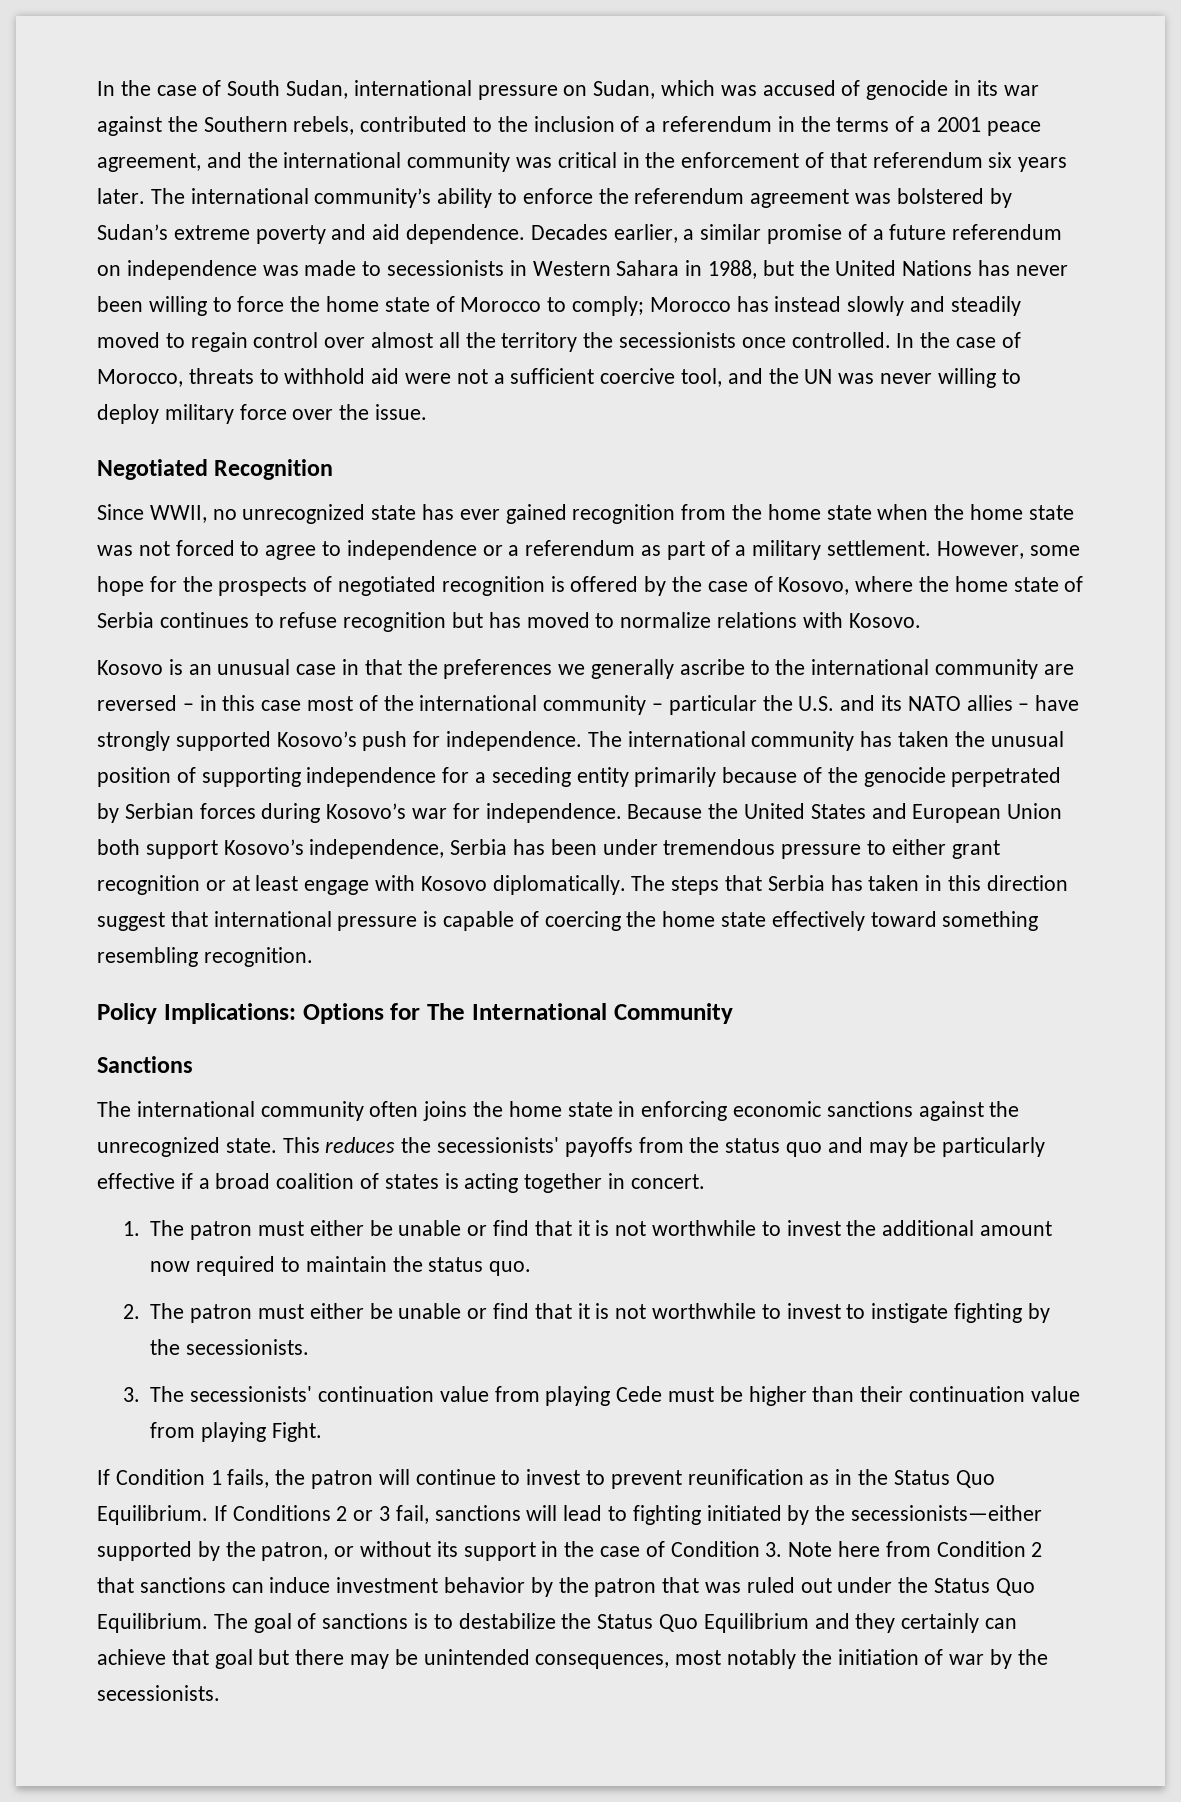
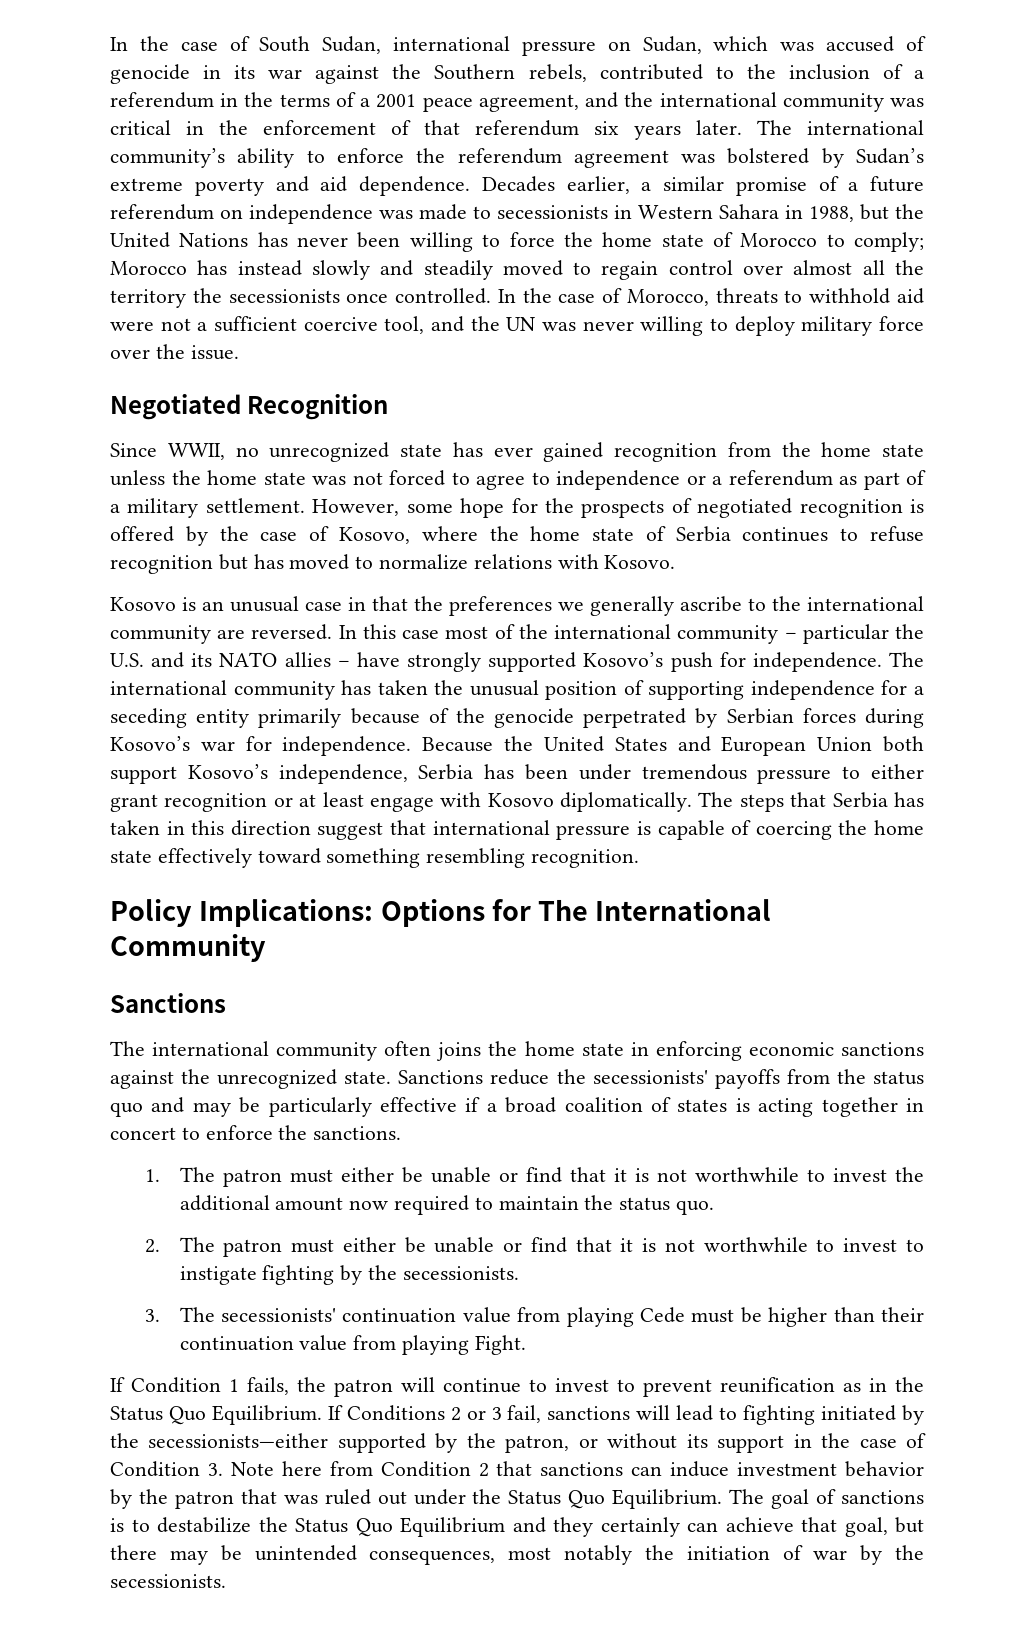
- Since WWII, no unrecognized state has ever gained recognition from the home state when the home state was not forced to agree to independence or a referendum as part of a military settlement.
+ Since WWII, no unrecognized state has ever gained recognition from the home state unless the home state was not forced to agree to independence or a referendum as part of a military settlement.
- Kosovo is an unusual case in that the preferences we generally ascribe to the international community are reversed – in this case most of the international community – particular the U.S. and its NATO allies – have strongly supported Kosovo’s push for independence.
+ Kosovo is an unusual case in that the preferences we generally ascribe to the international community are reversed. In this case most of the international community – particular the U.S. and its NATO allies – have strongly supported Kosovo’s push for independence.
- This reduces the secessionists' payoffs from the status quo and may be particularly effective if a broad coalition of states is acting together in concert.
+ Sanctions reduce the secessionists' payoffs from the status quo and may be particularly effective if a broad coalition of states is acting together in concert to enforce the sanctions.
- The goal of sanctions is to destabilize the Status Quo Equilibrium and they certainly can achieve that goal but there may be unintended consequences, most notably the initiation of war by the secessionists.
+ The goal of sanctions is to destabilize the Status Quo Equilibrium and they certainly can achieve that goal, but there may be unintended consequences, most notably the initiation of war by the secessionists.

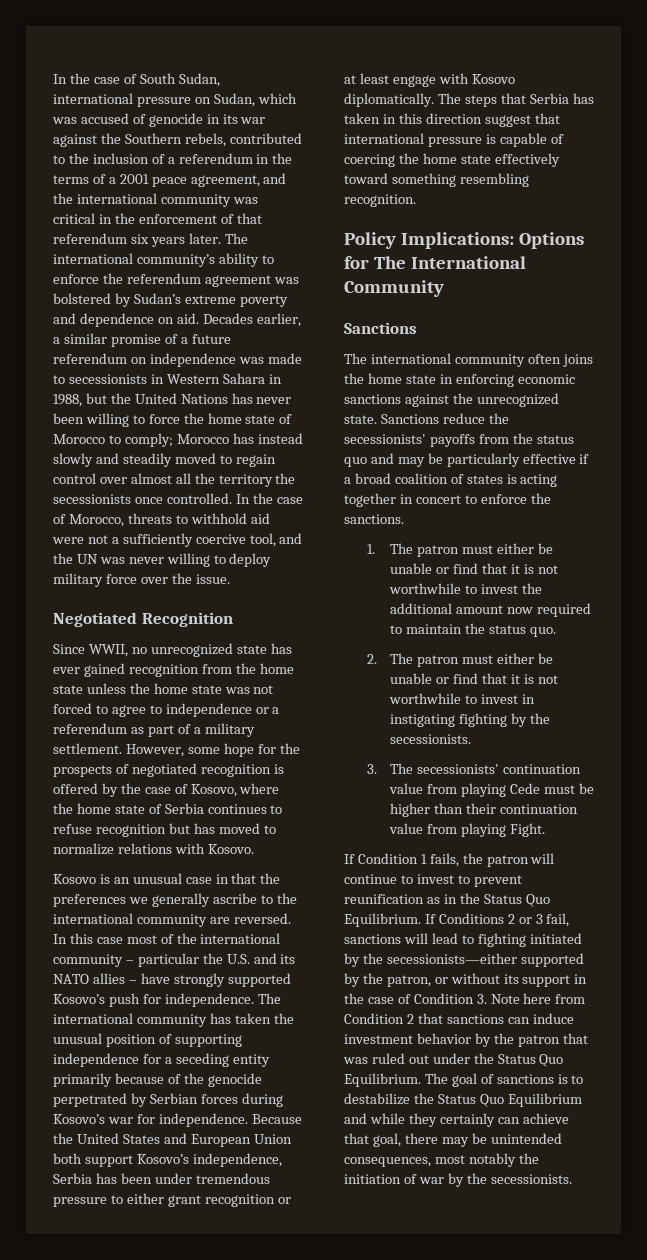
- The international community’s ability to enforce the referendum agreement was bolstered by Sudan’s extreme poverty and aid dependence.
+ The international community’s ability to enforce the referendum agreement was bolstered by Sudan’s extreme poverty and dependence on aid.
- In the case of Morocco, threats to withhold aid were not a sufficient coercive tool, and the UN was never willing to deploy military force over the issue.
+ In the case of Morocco, threats to withhold aid were not a sufficiently coercive tool, and the UN was never willing to deploy military force over the issue.
- 2. The patron must either be unable or find that it is not worthwhile to invest to instigate fighting by the secessionists.
+ 2. The patron must either be unable or find that it is not worthwhile to invest in instigating fighting by the secessionists.
- The goal of sanctions is to destabilize the Status Quo Equilibrium and they certainly can achieve that goal, but there may be unintended consequences, most notably the initiation of war by the secessionists.
+ The goal of sanctions is to destabilize the Status Quo Equilibrium and while they certainly can achieve that goal, there may be unintended consequences, most notably the initiation of war by the secessionists.

